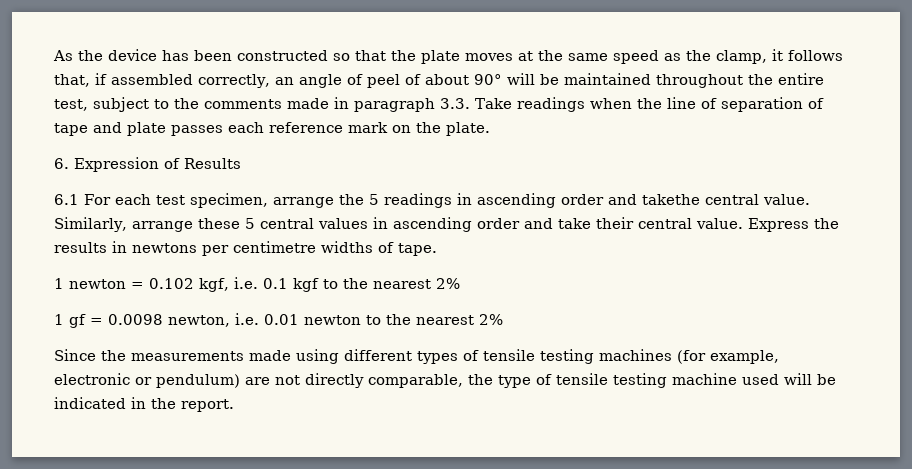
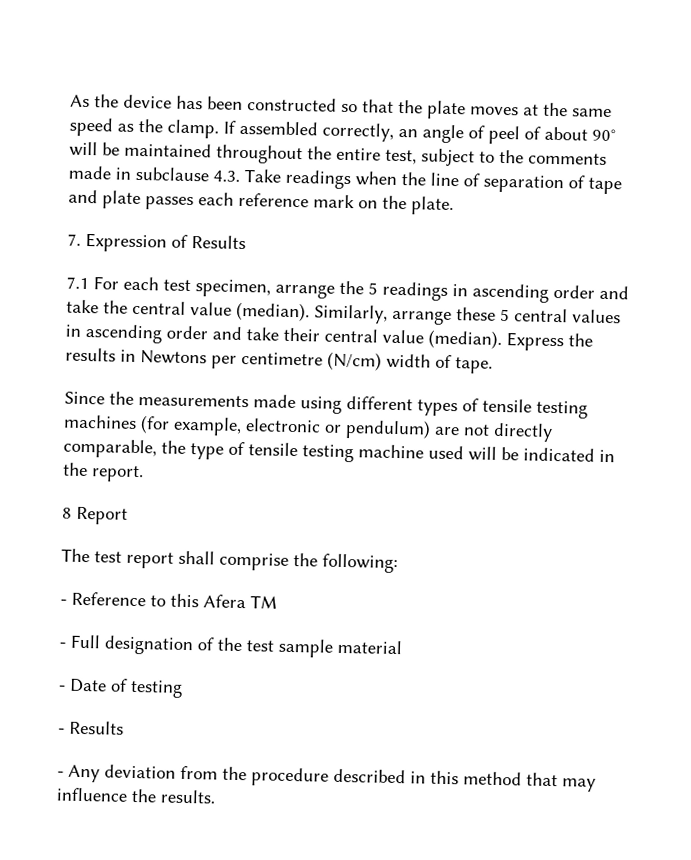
- As the device has been constructed so that the plate moves at the same speed as the clamp, it follows that, if assembled correctly, an angle of peel of about 90° will be maintained throughout the entire test, subject to the comments made in paragraph 3.3. Take readings when the line of separation of tape and plate passes each reference mark on the plate.
+ As the device has been constructed so that the plate moves at the same speed as the clamp. If assembled correctly, an angle of peel of about 90° will be maintained throughout the entire test, subject to the comments made in subclause 4.3. Take readings when the line of separation of tape and plate passes each reference mark on the plate.
- 6. Expression of Results
+ 7. Expression of Results
- 6.1 For each test specimen, arrange the 5 readings in ascending order and takethe central value.
+ 7.1 For each test specimen, arrange the 5 readings in ascending order and take the central value (median).
- Similarly, arrange these 5 central values in ascending order and take their central value.
+ Similarly, arrange these 5 central values in ascending order and take their central value (median).
- Express the results in newtons per centimetre widths of tape.
+ Express the results in Newtons per centimetre (N/cm) width of tape.
- 1 newton = 0.102 kgf, i.e. 0.1 kgf to the nearest 2%
- 1 gf = 0.0098 newton, i.e. 0.01 newton to the nearest 2%
+ 8 Report
+ The test report shall comprise the following:
+ - Reference to this Afera TM
+ - Full designation of the test sample material
+ - Date of testing
+ - Results
+ - Any deviation from the procedure described in this method that may influence the results.

